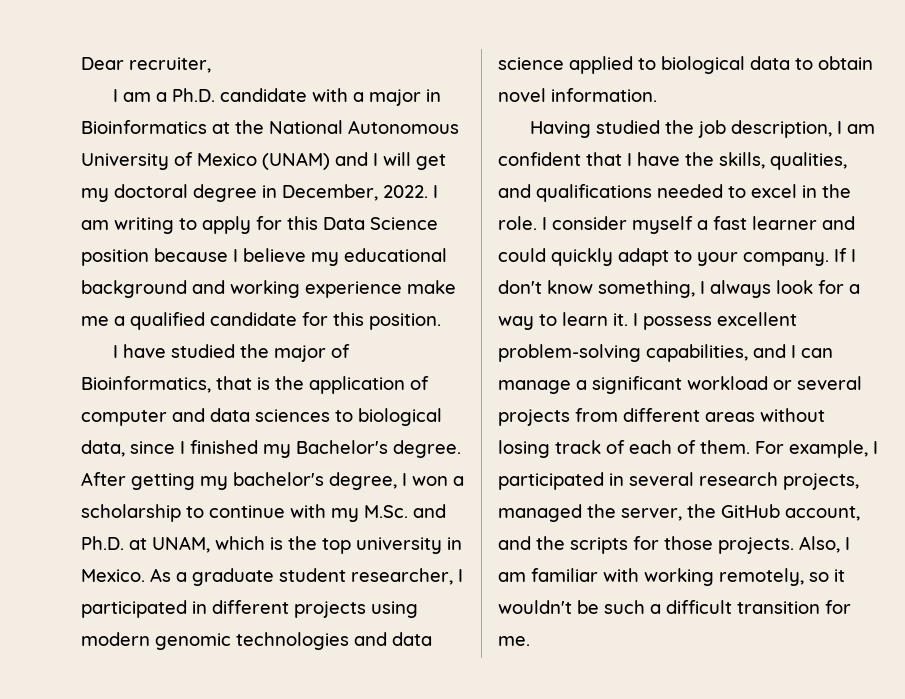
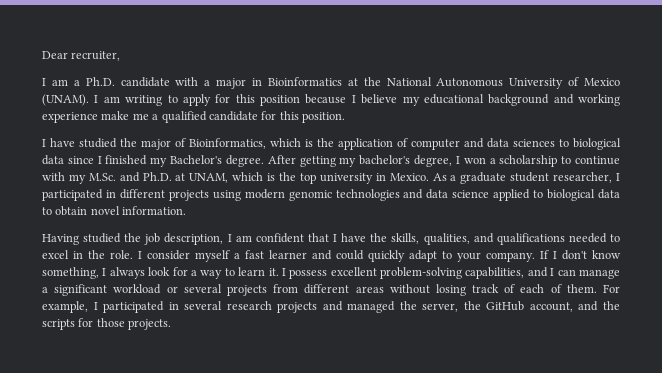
- I am a Ph.D. candidate with a major in Bioinformatics at the National Autonomous University of Mexico (UNAM) and I will get my doctoral degree in December, 2022.
+ I am a Ph.D. candidate with a major in Bioinformatics at the National Autonomous University of Mexico (UNAM).
- I am writing to apply for this Data Science position because I believe my educational background and working experience make me a qualified candidate for this position.
+ I am writing to apply for this position because I believe my educational background and working experience make me a qualified candidate for this position.
- I have studied the major of Bioinformatics, that is the application of computer and data sciences to biological data, since I finished my Bachelor's degree.
+ I have studied the major of Bioinformatics, which is the application of computer and data sciences to biological data since I finished my Bachelor's degree.
- For example, I participated in several research projects, managed the server, the GitHub account, and the scripts for those projects. Also, I am familiar with working remotely, so it wouldn't be such a difficult transition for me.
+ For example, I participated in several research projects and managed the server, the GitHub account, and the scripts for those projects.

